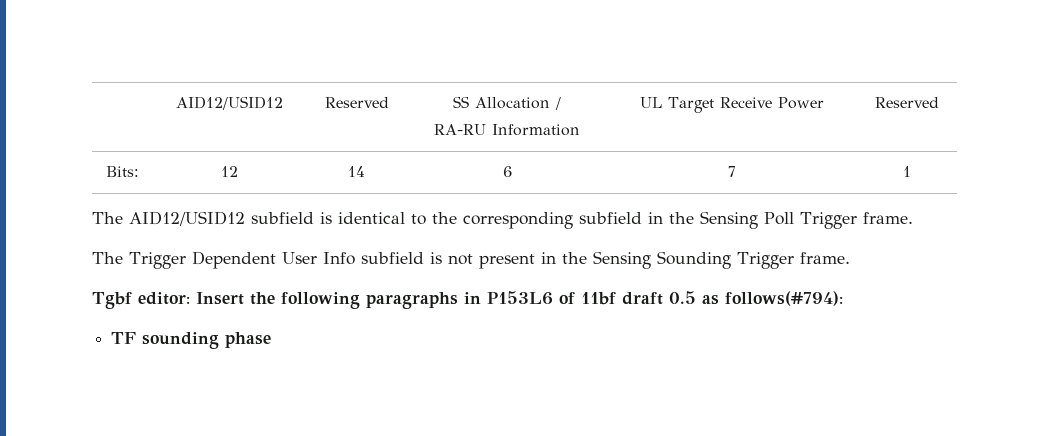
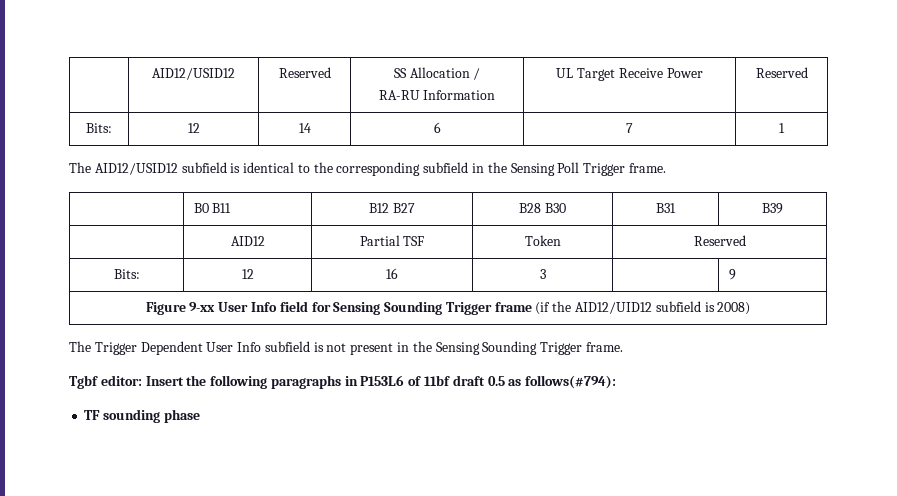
+ | B0 B11 | B12 B27 | B28 B30 | B31 | B39
+ | AID12 | Partial TSF | Token | Reserved
+ Bits: | 12 | 16 | 3 | | 9
+ Figure 9-xx User Info field for Sensing Sounding Trigger frame (if the AID12/UID12 subfield is 2008)

